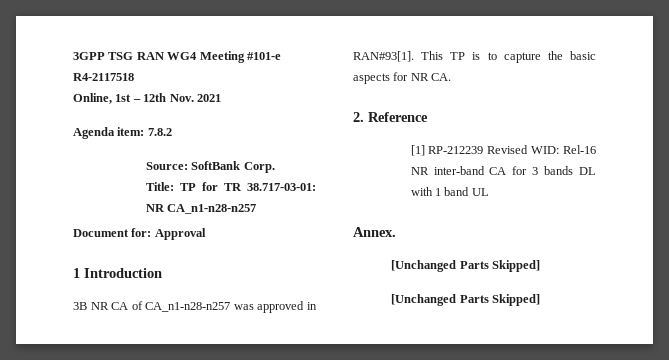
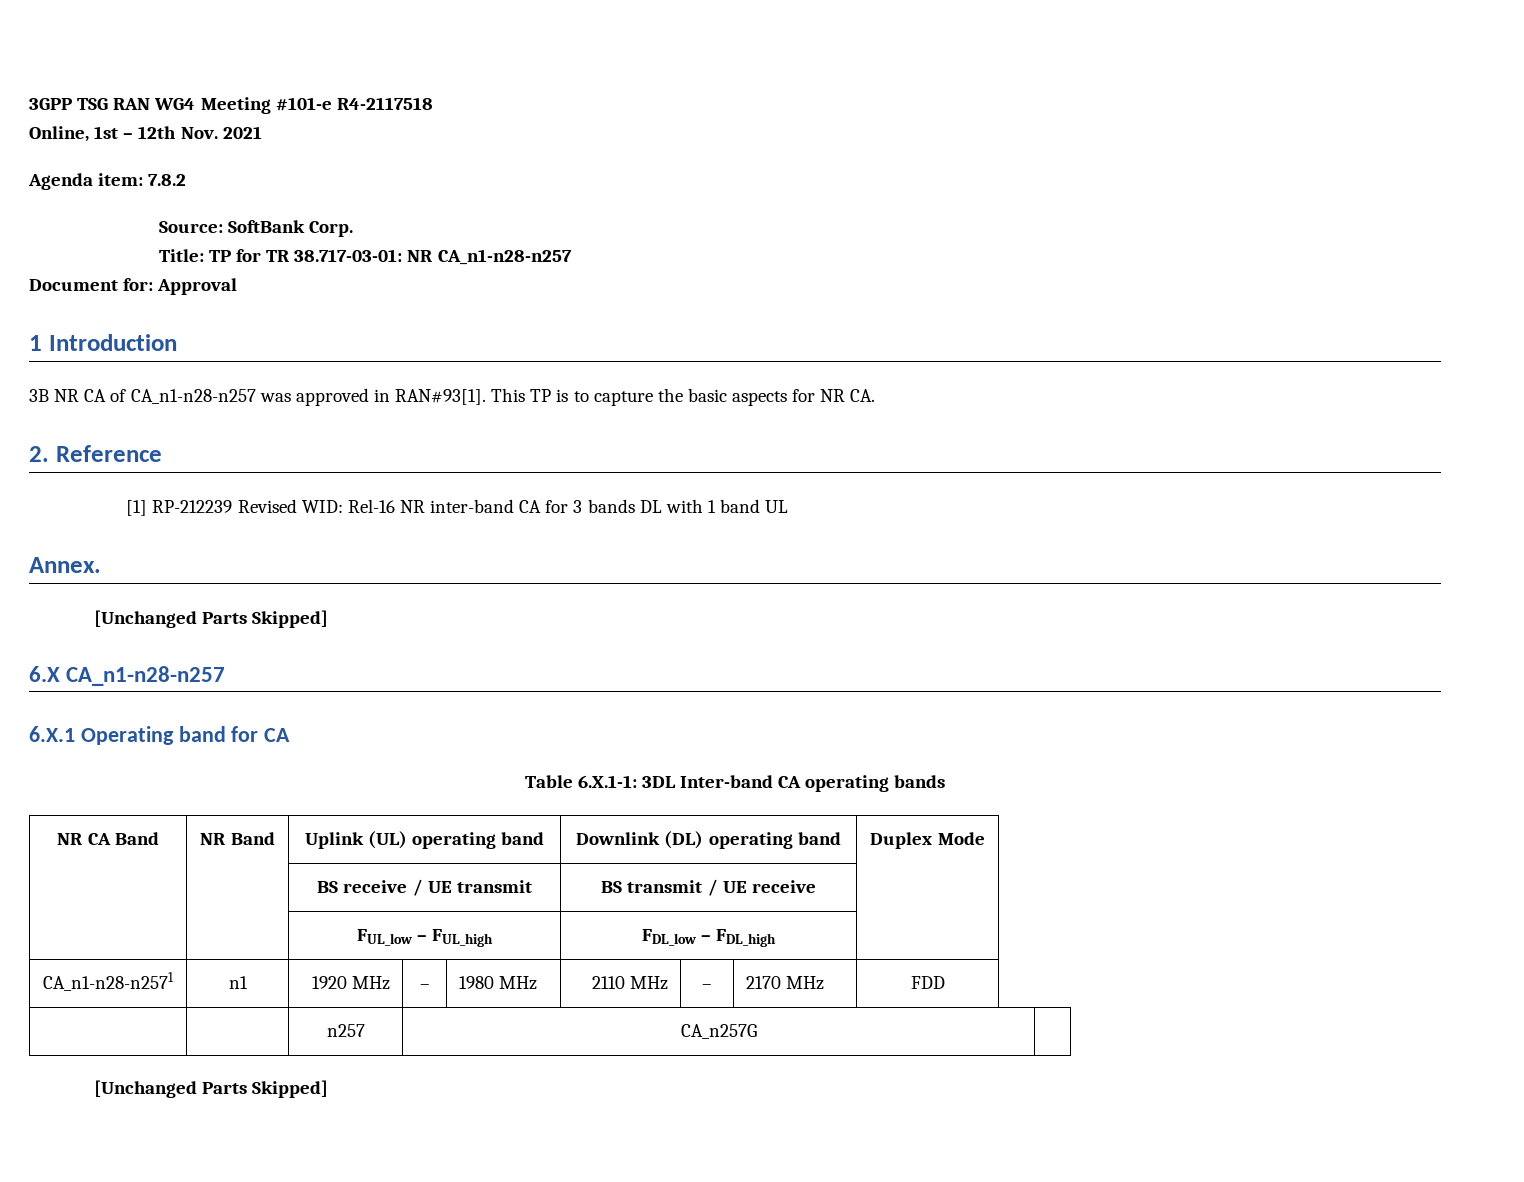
+ 6.X CA_n1-n28-n257
+ 6.X.1 Operating band for CA
+ Table 6.X.1-1: 3DL Inter-band CA operating bands
+ NR CA Band | NR Band | Uplink (UL) operating band | Downlink (DL) operating band | Duplex Mode
+ | | BS receive / UE transmit | BS transmit / UE receive |
+ | | FUL_low – FUL_high | FDL_low – FDL_high |
+ CA_n1-n28-n2571 | n1 | 1920 MHz | – | 1980 MHz | 2110 MHz | – | 2170 MHz | FDD
+ | | n257 | CA_n257G |

